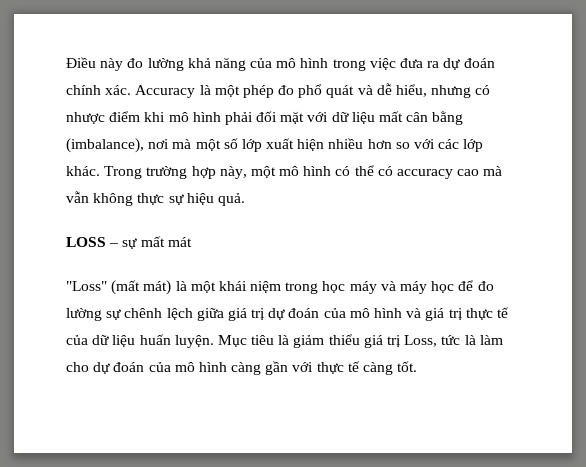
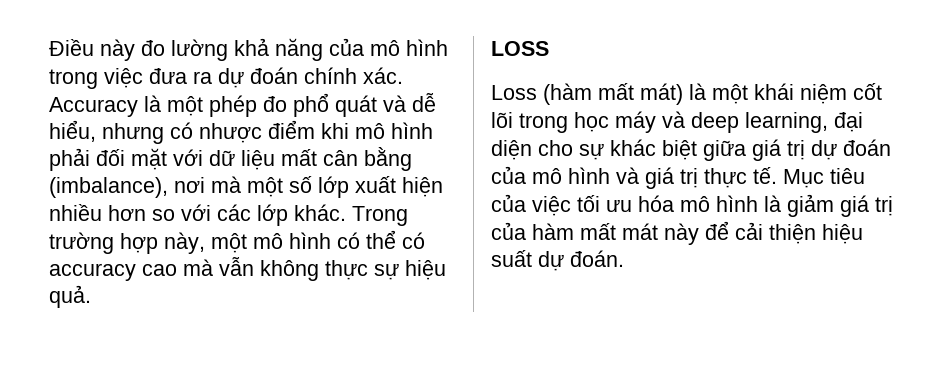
- LOSS – sự mất mát
- "Loss" (mất mát) là một khái niệm trong học máy và máy học để đo lường sự chênh lệch giữa giá trị dự đoán của mô hình và giá trị thực tế của dữ liệu huấn luyện. Mục tiêu là giảm thiểu giá trị Loss, tức là làm cho dự đoán của mô hình càng gần với thực tế càng tốt.
+ LOSS
+ Loss (hàm mất mát) là một khái niệm cốt lõi trong học máy và deep learning, đại diện cho sự khác biệt giữa giá trị dự đoán của mô hình và giá trị thực tế. Mục tiêu của việc tối ưu hóa mô hình là giảm giá trị của hàm mất mát này để cải thiện hiệu suất dự đoán.

